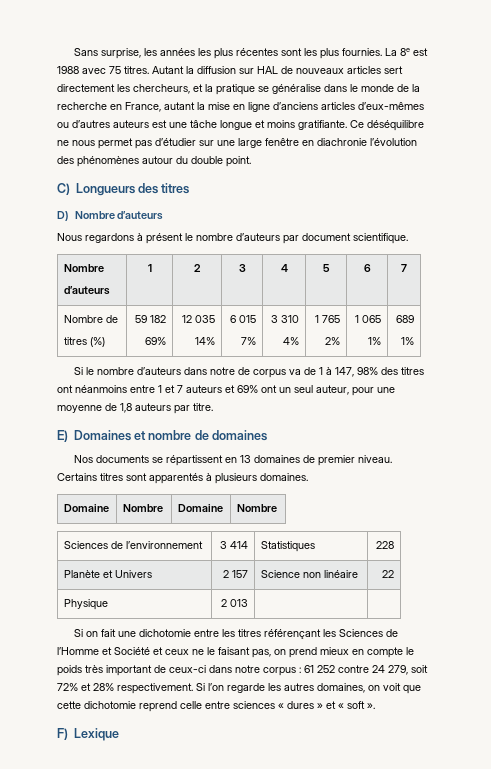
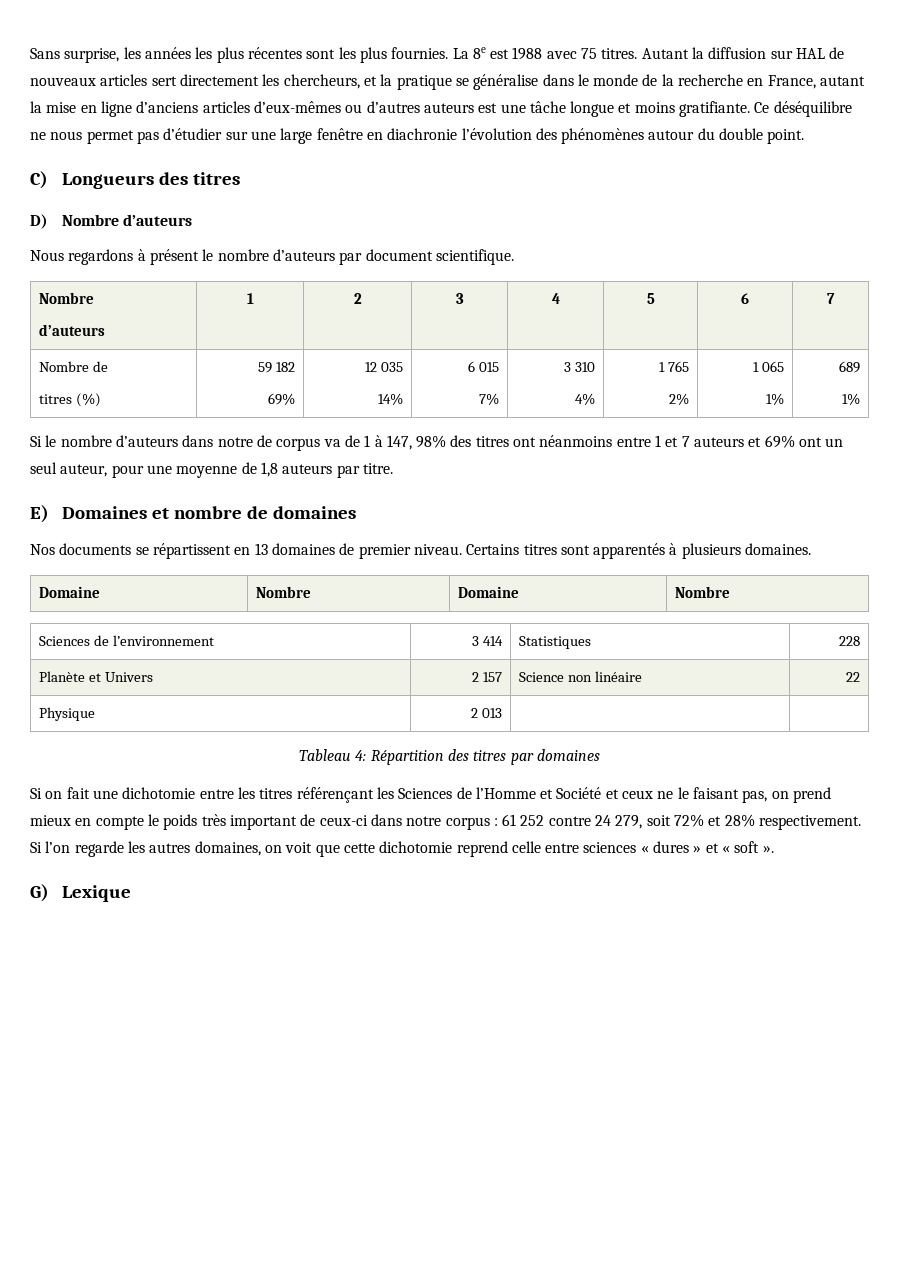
+ Tableau 4: Répartition des titres par domaines
- F) Lexique
+ G) Lexique

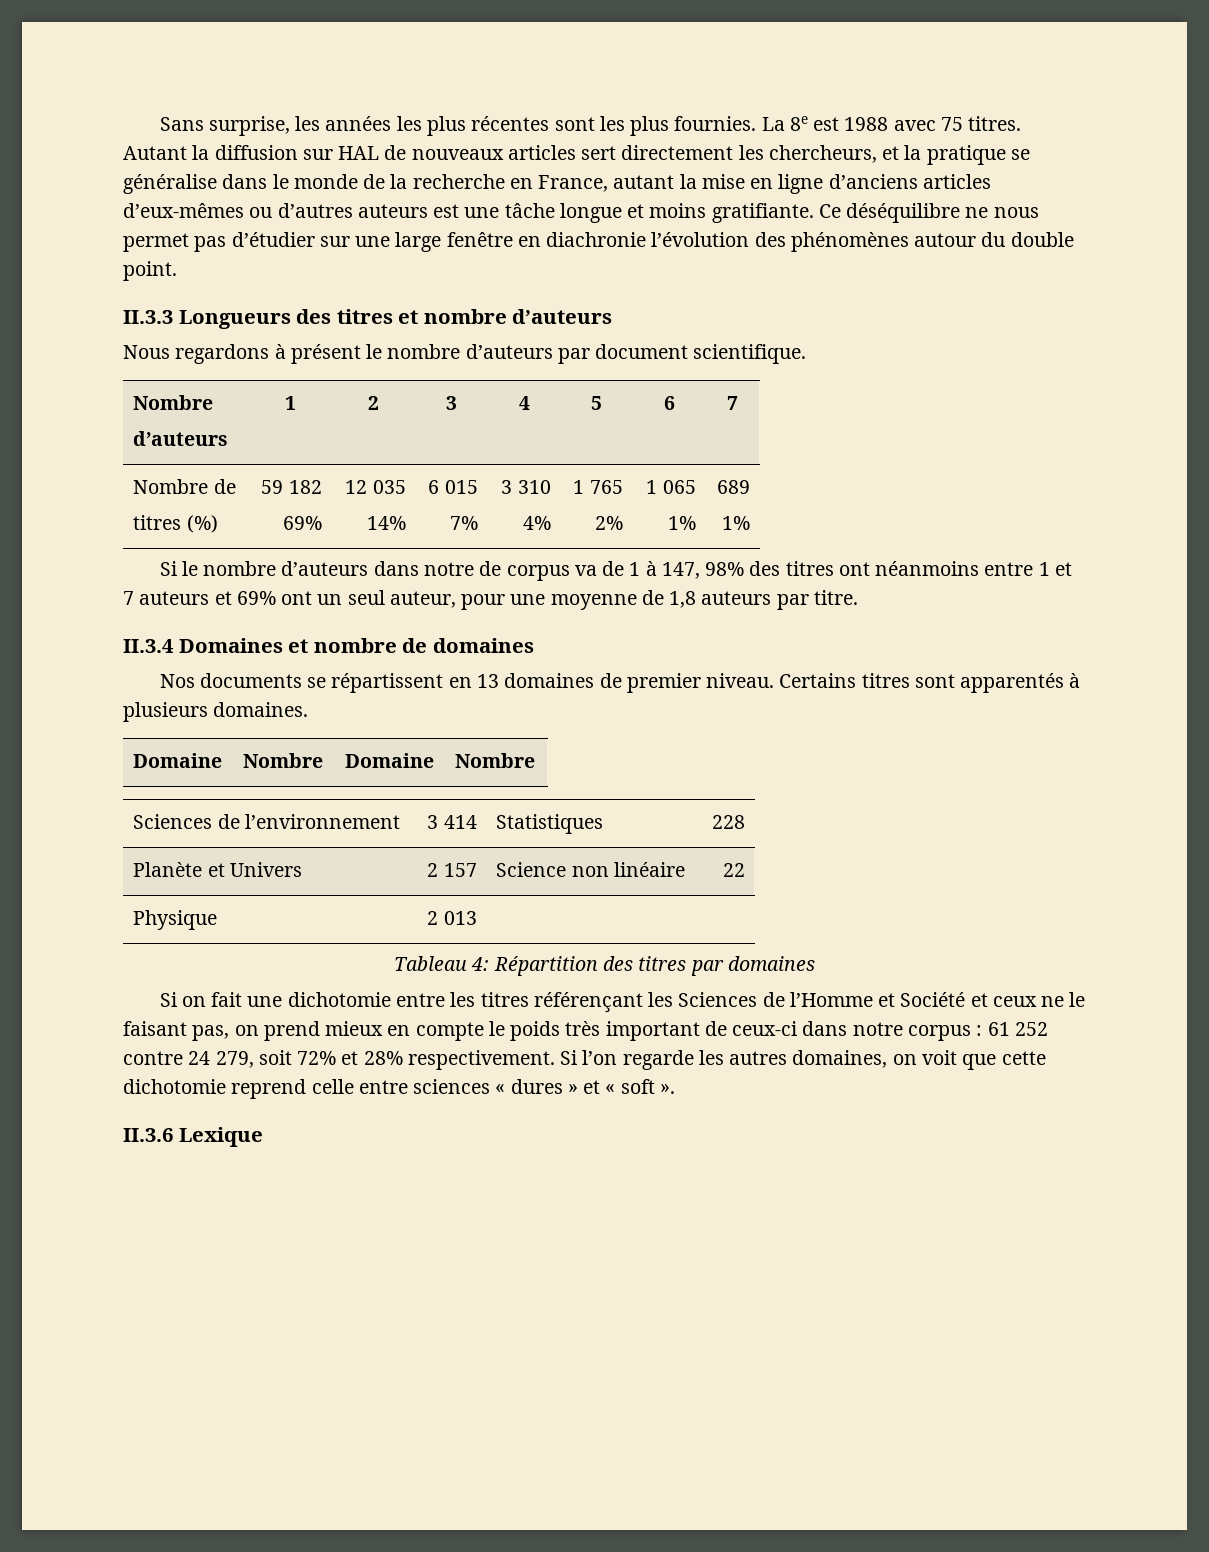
- C) Longueurs des titres
- D) Nombre d’auteurs
+ II.3.3 Longueurs des titres et nombre d’auteurs
- E) Domaines et nombre de domaines
+ II.3.4 Domaines et nombre de domaines
- G) Lexique
+ II.3.6 Lexique

